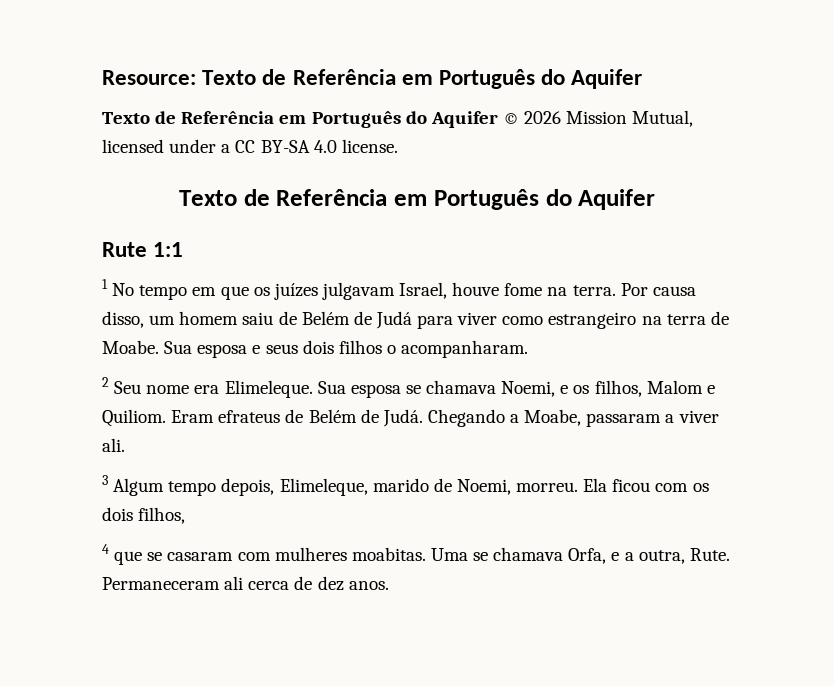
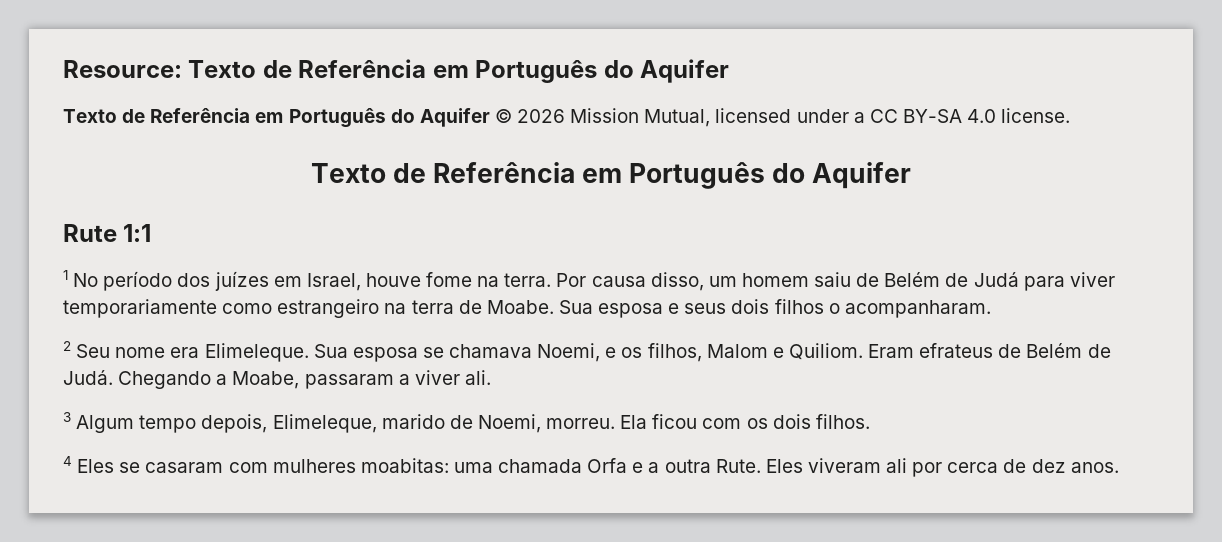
- 1 No tempo em que os juízes julgavam Israel, houve fome na terra.
+ 1 No período dos juízes em Israel, houve fome na terra.
- Por causa disso, um homem saiu de Belém de Judá para viver como estrangeiro na terra de Moabe.
+ Por causa disso, um homem saiu de Belém de Judá para viver temporariamente como estrangeiro na terra de Moabe.
- Ela ficou com os dois filhos,
+ Ela ficou com os dois filhos.
- 4 que se casaram com mulheres moabitas. Uma se chamava Orfa, e a outra, Rute. Permaneceram ali cerca de dez anos.
+ 4 Eles se casaram com mulheres moabitas: uma chamada Orfa e a outra Rute. Eles viveram ali por cerca de dez anos.

